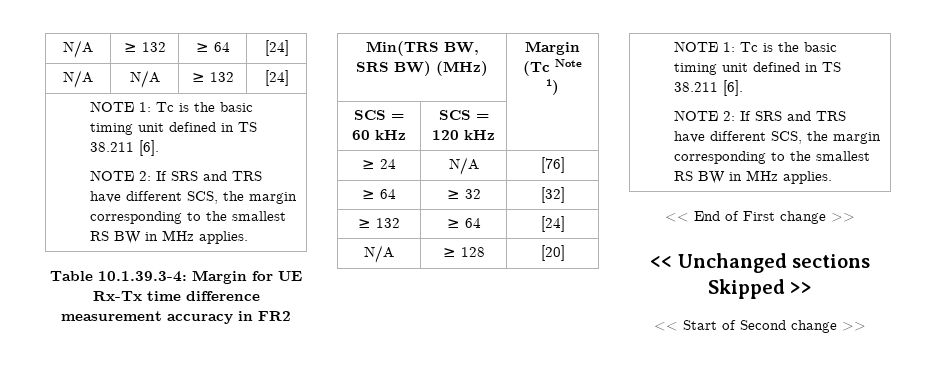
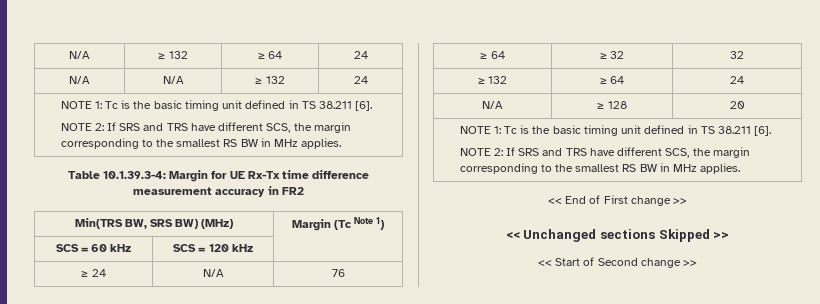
- N/A | ≥ 132 | ≥ 64 | [24]
+ N/A | ≥ 132 | ≥ 64 | 24
- N/A | N/A | ≥ 132 | [24]
+ N/A | N/A | ≥ 132 | 24
- ≥ 24 | N/A | [76]
+ ≥ 24 | N/A | 76
- ≥ 64 | ≥ 32 | [32]
- ≥ 132 | ≥ 64 | [24]
+ ≥ 64 | ≥ 32 | 32
+ ≥ 132 | ≥ 64 | 24
- N/A | ≥ 128 | [20]
+ N/A | ≥ 128 | 20

